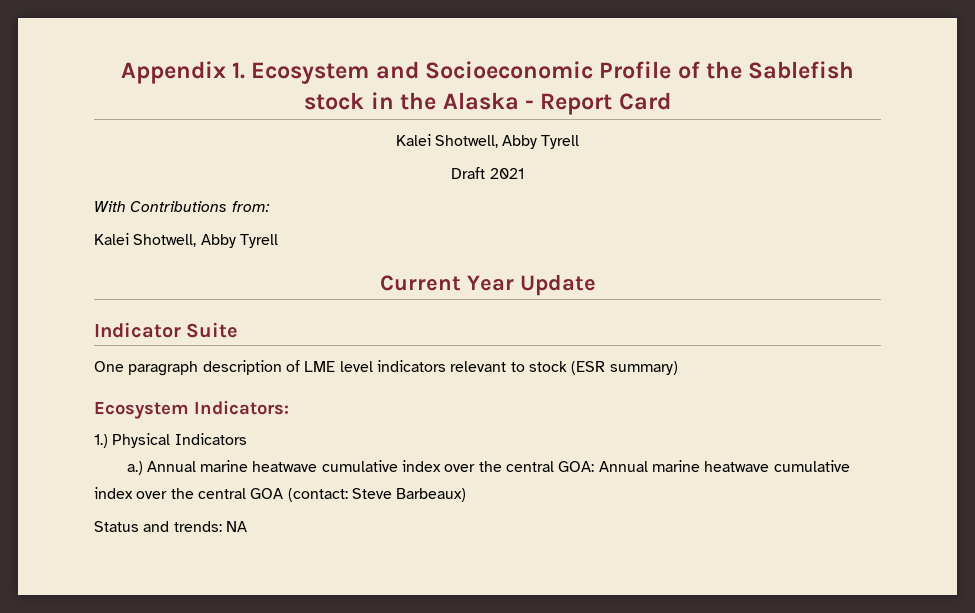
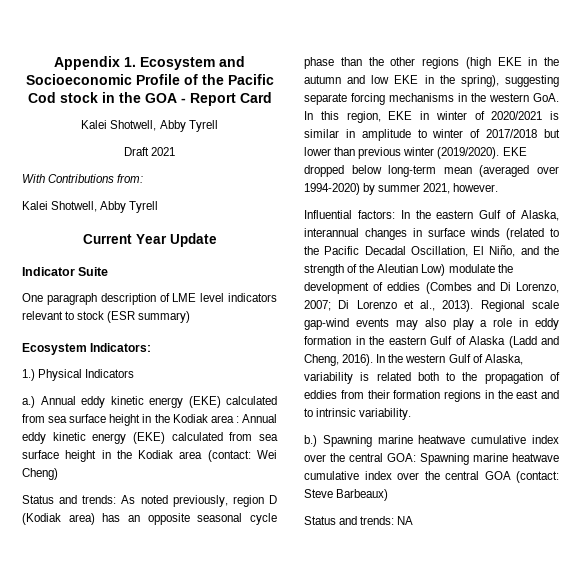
- Appendix 1. Ecosystem and Socioeconomic Profile of the Sablefish stock in the Alaska - Report Card
+ Appendix 1. Ecosystem and Socioeconomic Profile of the Pacific Cod stock in the GOA - Report Card
- Annual marine heatwave cumulative index over the central GOA: Annual marine heatwave cumulative index over the central GOA (contact: Steve Barbeaux)
+ Annual eddy kinetic energy (EKE) calculated from sea surface height in the Kodiak area : Annual eddy kinetic energy (EKE) calculated from sea surface height in the Kodiak area (contact: Wei Cheng)
+ Status and trends: As noted previously, region D (Kodiak area) has an opposite seasonal cycle phase than the other regions (high EKE in the autumn and low EKE in the spring), suggesting separate forcing mechanisms in the western GoA. In this region, EKE in winter of 2020/2021 is similar in amplitude to winter of 2017/2018 but lower than previous winter (2019/2020). EKE dropped below long-term mean (averaged over 1994-2020) by summer 2021, however.
+ Influential factors: In the eastern Gulf of Alaska, interannual changes in surface winds (related to the Pacific Decadal Oscillation, El Niño, and the strength of the Aleutian Low) modulate the development of eddies (Combes and Di Lorenzo, 2007; Di Lorenzo et al., 2013). Regional scale gap-wind events may also play a role in eddy formation in the eastern Gulf of Alaska (Ladd and Cheng, 2016). In the western Gulf of Alaska, variability is related both to the propagation of eddies from their formation regions in the east and to intrinsic variability.
+ b.) Spawning marine heatwave cumulative index over the central GOA: Spawning marine heatwave cumulative index over the central GOA (contact: Steve Barbeaux)

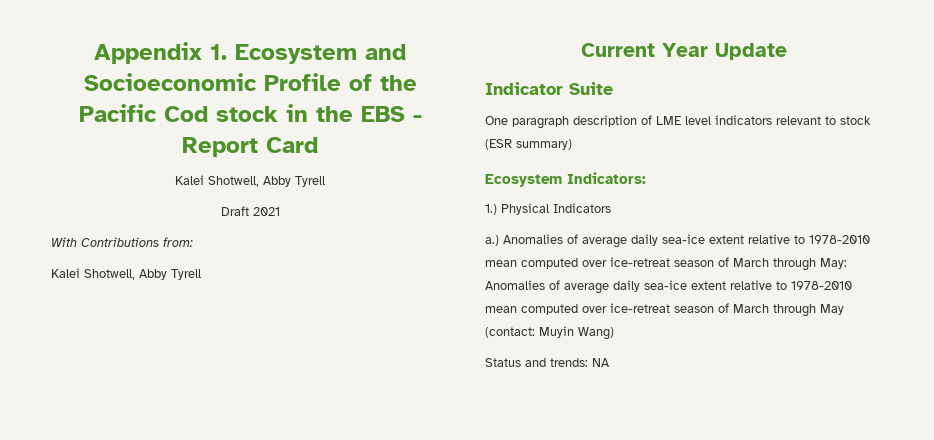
- Appendix 1. Ecosystem and Socioeconomic Profile of the Pacific Cod stock in the GOA - Report Card
+ Appendix 1. Ecosystem and Socioeconomic Profile of the Pacific Cod stock in the EBS - Report Card
- Annual eddy kinetic energy (EKE) calculated from sea surface height in the Kodiak area : Annual eddy kinetic energy (EKE) calculated from sea surface height in the Kodiak area (contact: Wei Cheng)
- Status and trends: As noted previously, region D (Kodiak area) has an opposite seasonal cycle phase than the other regions (high EKE in the autumn and low EKE in the spring), suggesting separate forcing mechanisms in the western GoA. In this region, EKE in winter of 2020/2021 is similar in amplitude to winter of 2017/2018 but lower than previous winter (2019/2020). EKE dropped below long-term mean (averaged over 1994-2020) by summer 2021, however.
- Influential factors: In the eastern Gulf of Alaska, interannual changes in surface winds (related to the Pacific Decadal Oscillation, El Niño, and the strength of the Aleutian Low) modulate the development of eddies (Combes and Di Lorenzo, 2007; Di Lorenzo et al., 2013). Regional scale gap-wind events may also play a role in eddy formation in the eastern Gulf of Alaska (Ladd and Cheng, 2016). In the western Gulf of Alaska, variability is related both to the propagation of eddies from their formation regions in the east and to intrinsic variability.
- b.) Spawning marine heatwave cumulative index over the central GOA: Spawning marine heatwave cumulative index over the central GOA (contact: Steve Barbeaux)
+ Anomalies of average daily sea-ice extent relative to 1978-2010 mean computed over ice-retreat season of March through May: Anomalies of average daily sea-ice extent relative to 1978-2010 mean computed over ice-retreat season of March through May (contact: Muyin Wang)

